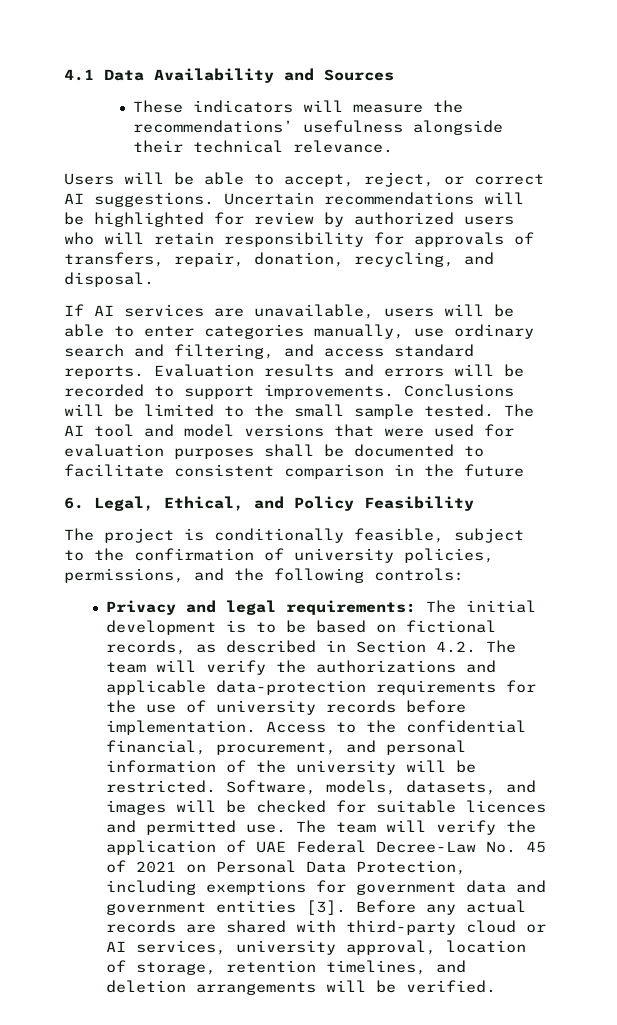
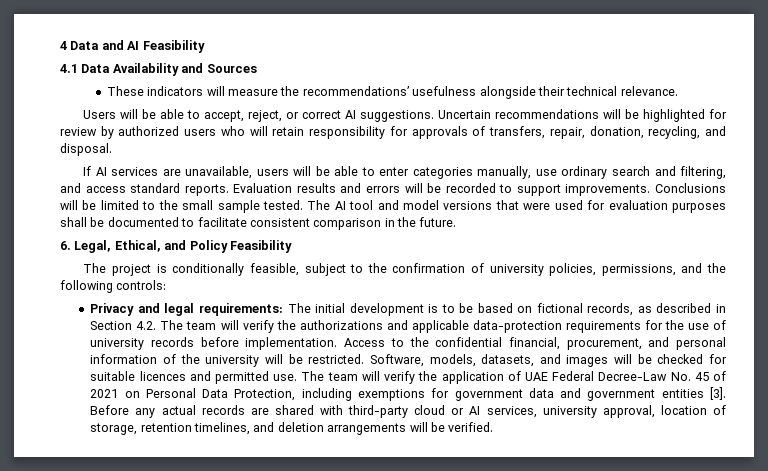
+ 4 Data and AI Feasibility
- The AI tool and model versions that were used for evaluation purposes shall be documented to facilitate consistent comparison in the future
+ The AI tool and model versions that were used for evaluation purposes shall be documented to facilitate consistent comparison in the future.

